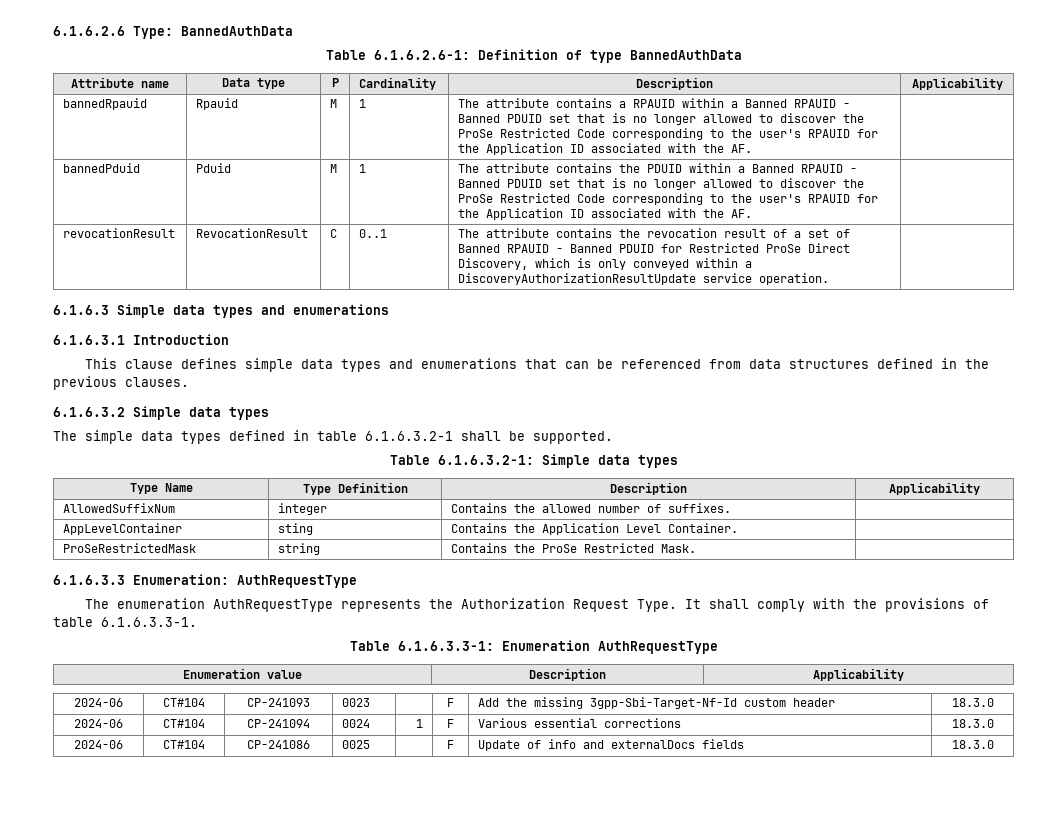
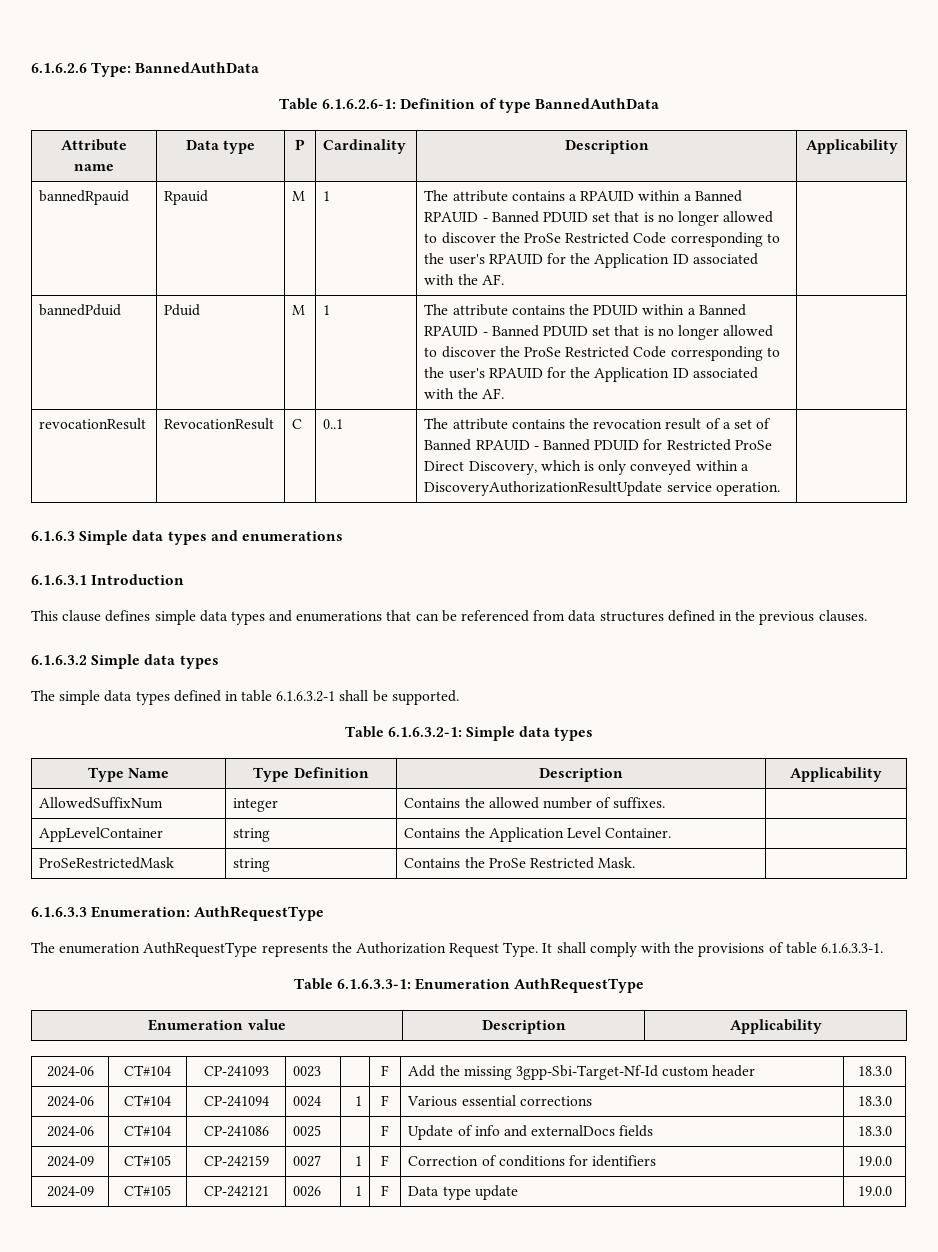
- AppLevelContainer | sting | Contains the Application Level Container. |
+ AppLevelContainer | string | Contains the Application Level Container. |
+ 2024-09 | CT#105 | CP-242159 | 0027 | 1 | F | Correction of conditions for identifiers | 19.0.0
+ 2024-09 | CT#105 | CP-242121 | 0026 | 1 | F | Data type update | 19.0.0

